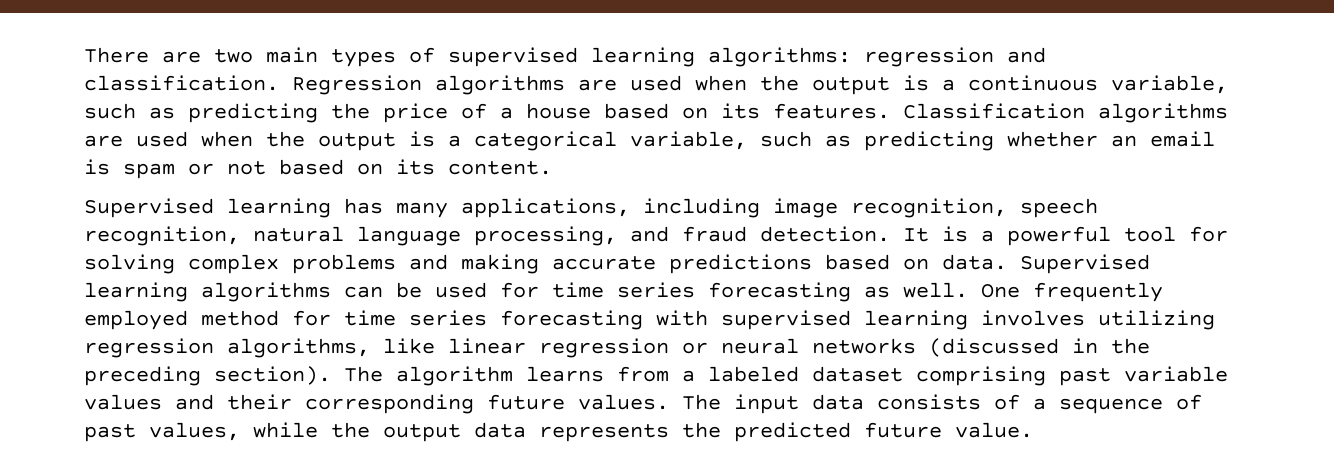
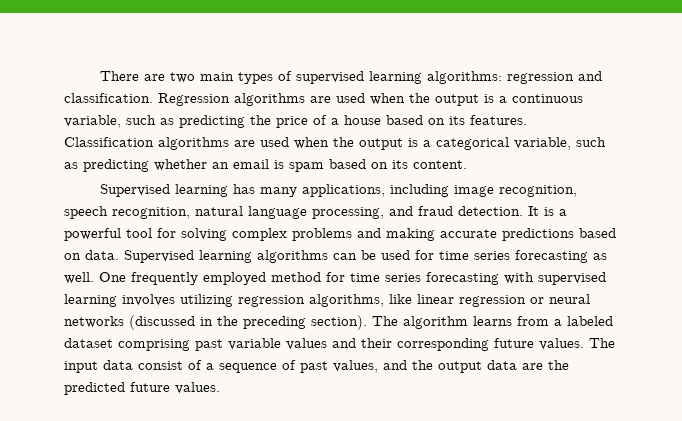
- Classification algorithms are used when the output is a categorical variable, such as predicting whether an email is spam or not based on its content.
+ Classification algorithms are used when the output is a categorical variable, such as predicting whether an email is spam based on its content.
- The input data consists of a sequence of past values, while the output data represents the predicted future value.
+ The input data consist of a sequence of past values, and the output data are the predicted future values.

